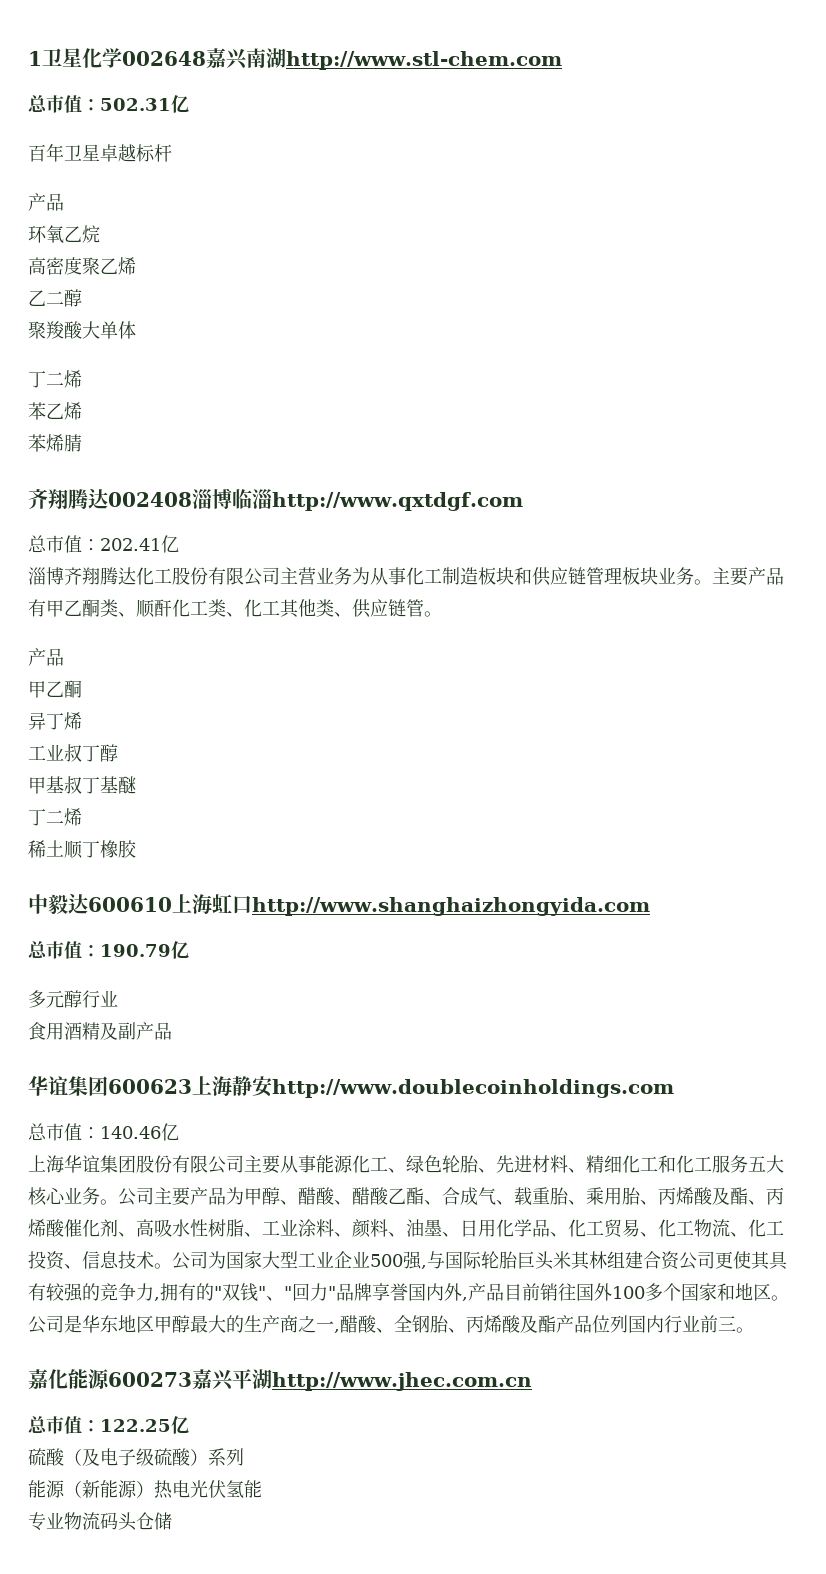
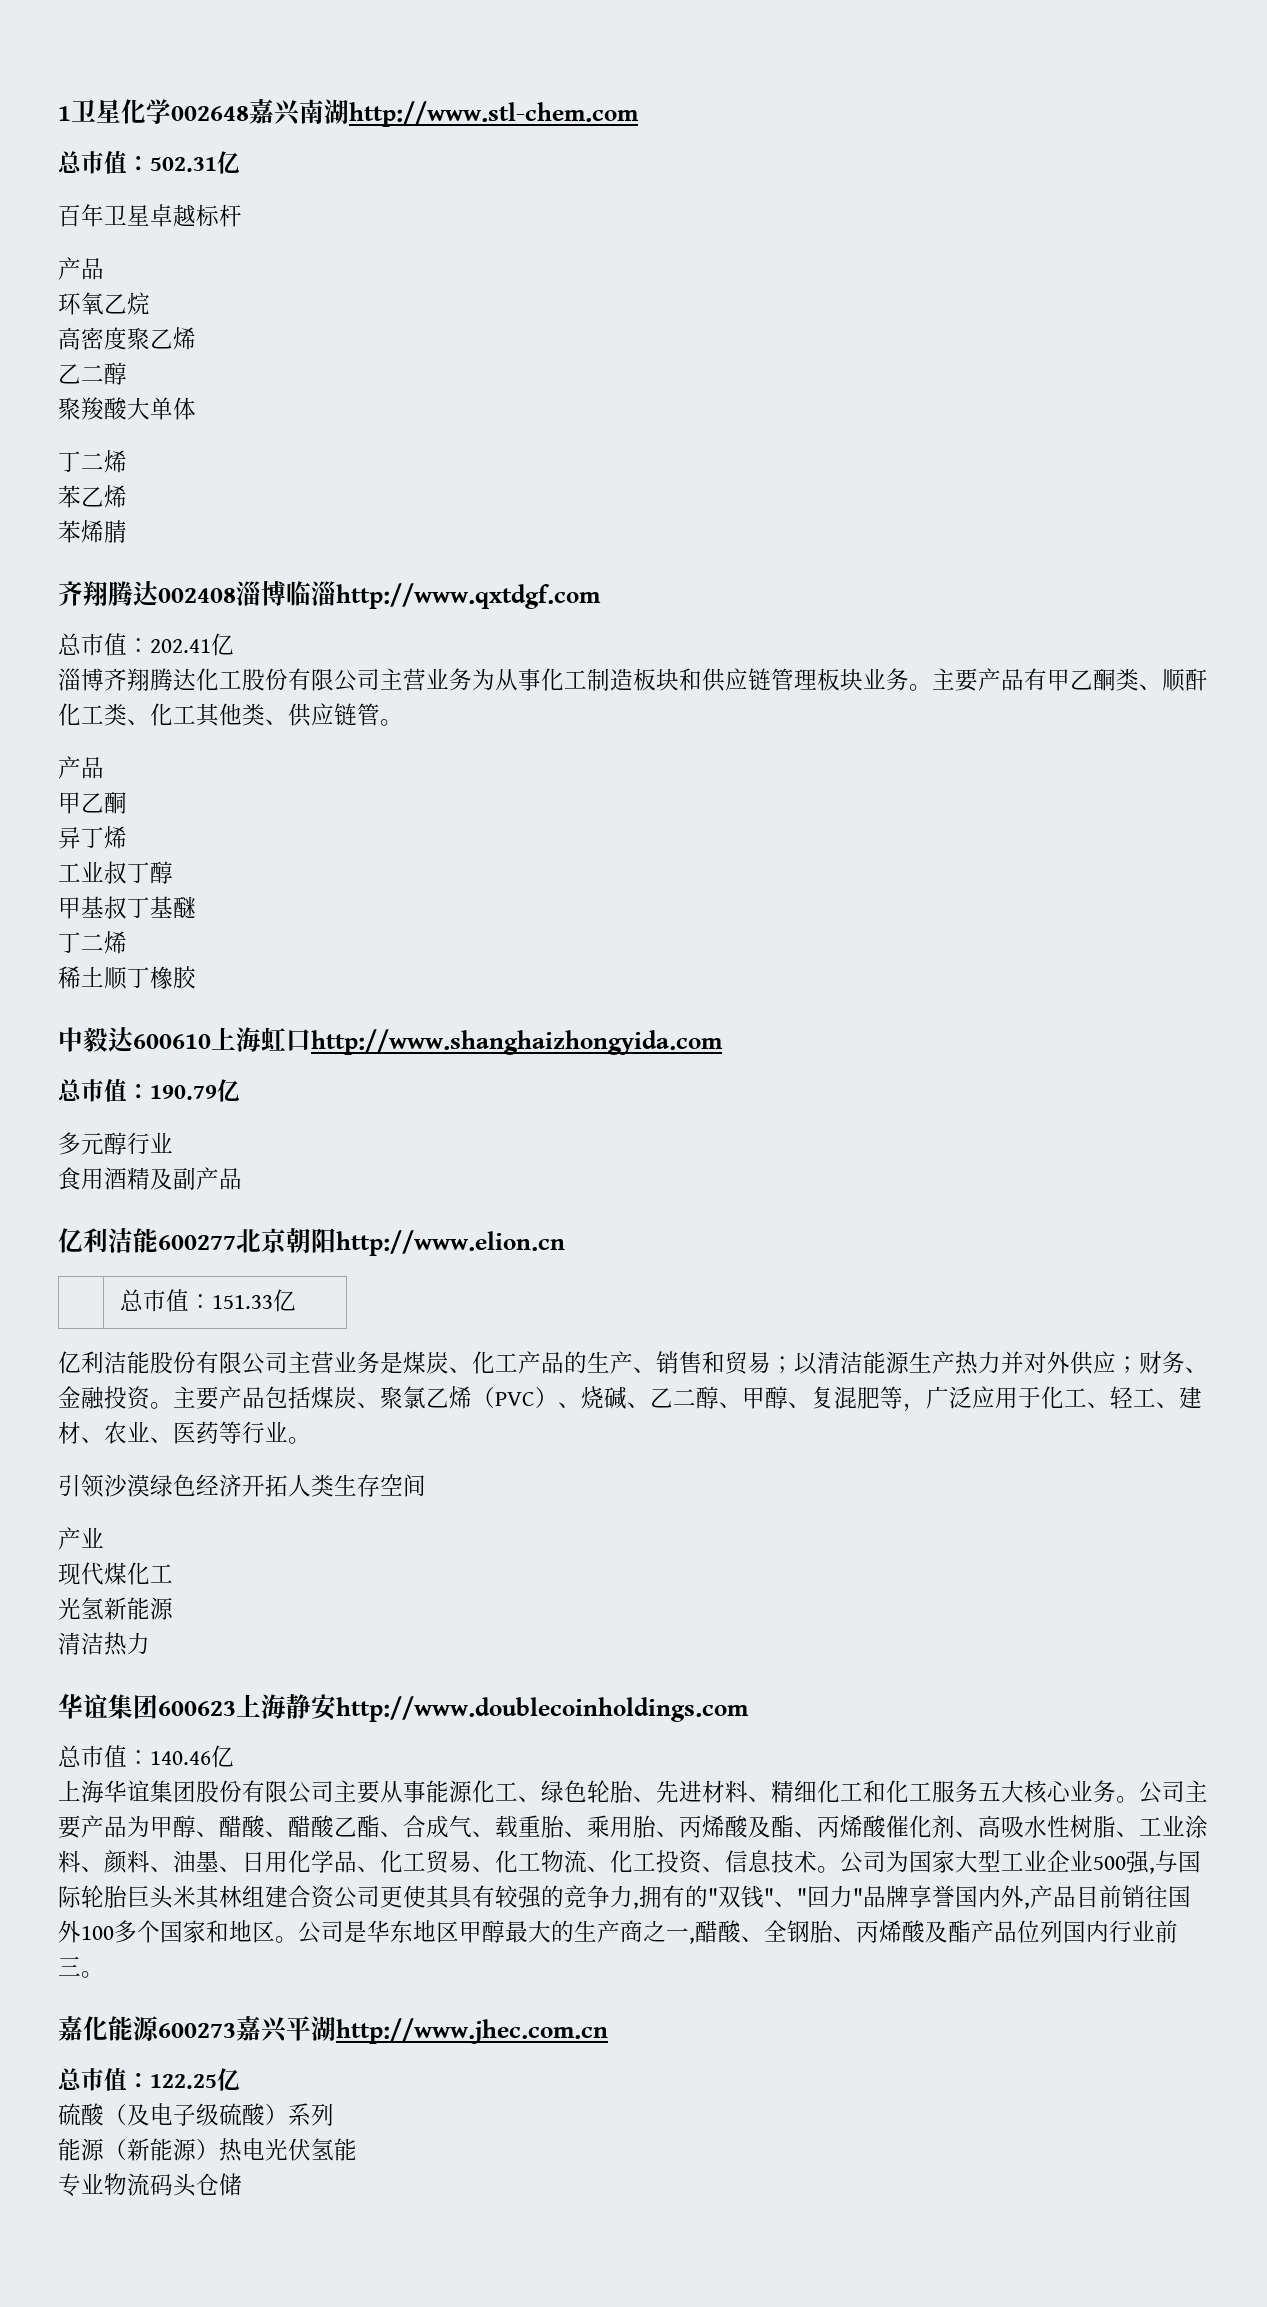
+ 亿利洁能600277北京朝阳http://www.elion.cn
+ | 总市值：151.33亿
+ 亿利洁能股份有限公司主营业务是煤炭、化工产品的生产、销售和贸易；以清洁能源生产热力并对外供应；财务、金融投资。主要产品包括煤炭、聚氯乙烯（PVC）、烧碱、乙二醇、甲醇、复混肥等，广泛应用于化工、轻工、建材、农业、医药等行业。
+ 引领沙漠绿色经济开拓人类生存空间
+ 产业
+ 现代煤化工
+ 光氢新能源
+ 清洁热力

